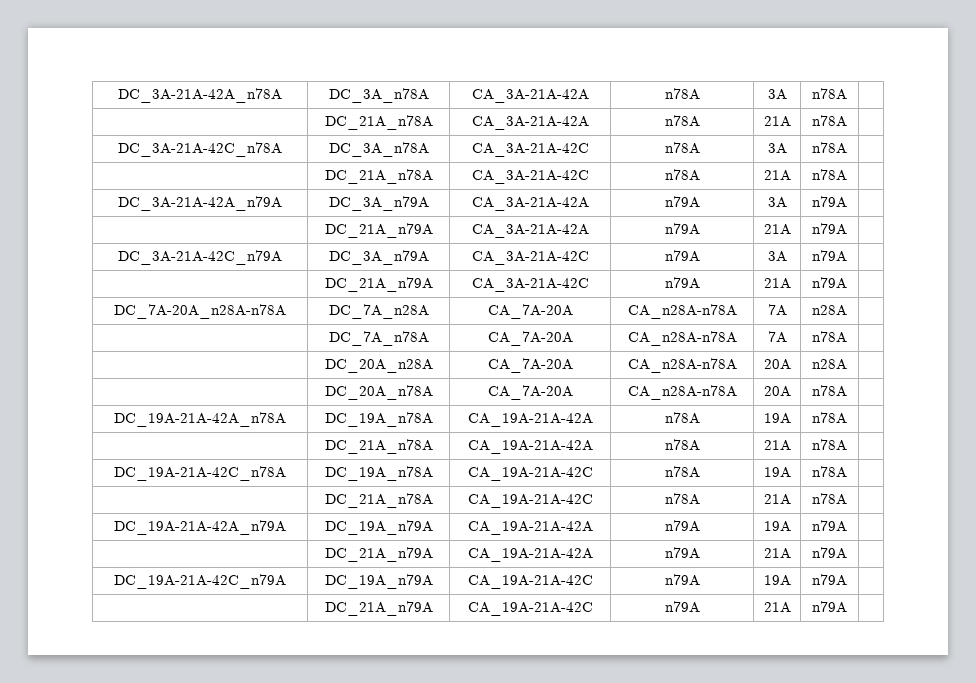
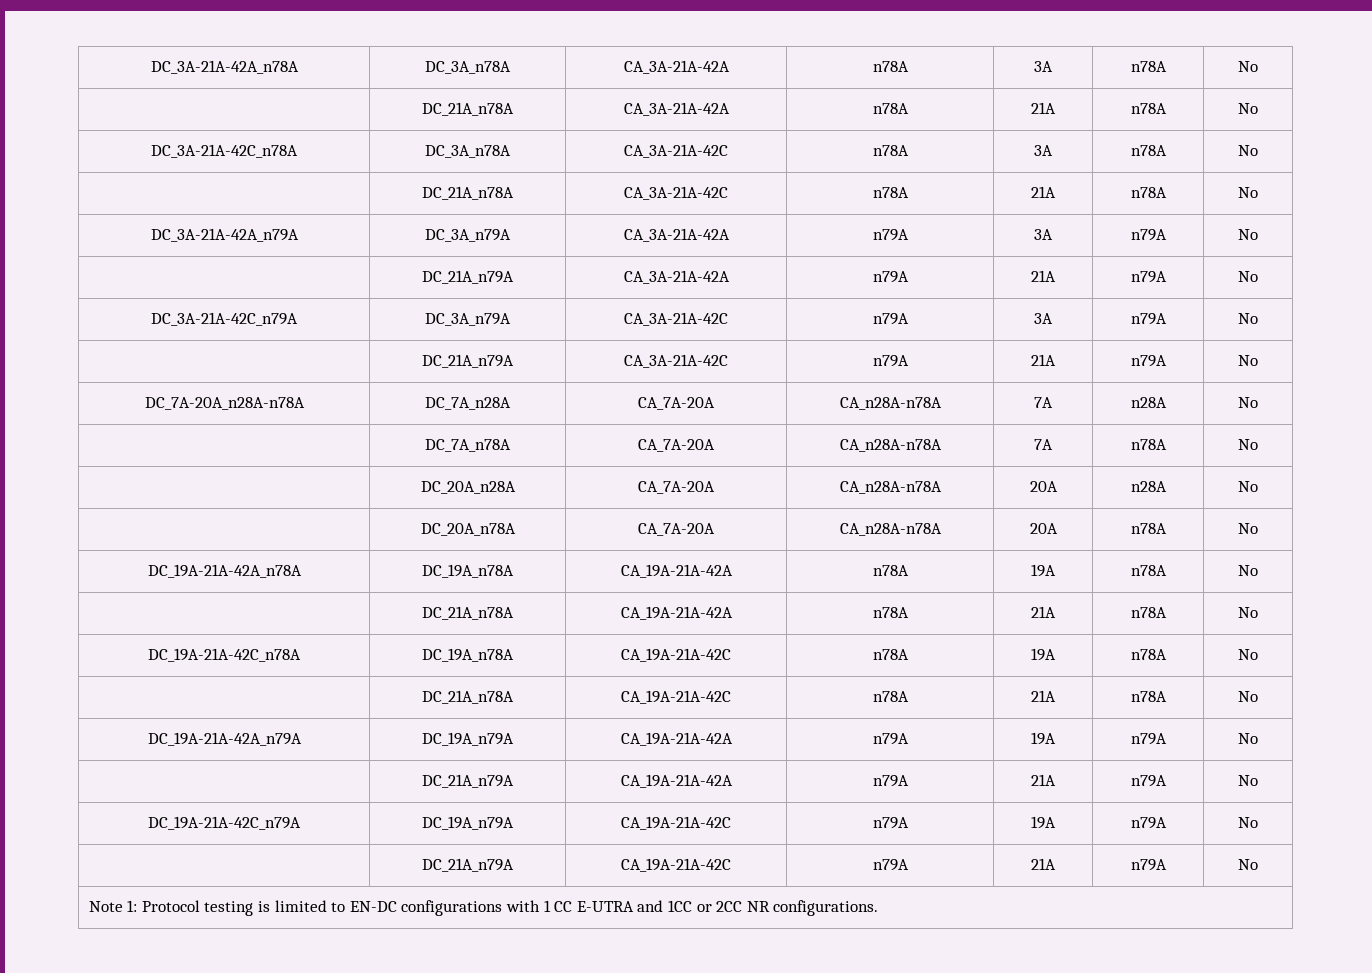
- DC_3A-21A-42A_n78A | DC_3A_n78A | CA_3A-21A-42A | n78A | 3A | n78A |
+ DC_3A-21A-42A_n78A | DC_3A_n78A | CA_3A-21A-42A | n78A | 3A | n78A | No
- | DC_21A_n78A | CA_3A-21A-42A | n78A | 21A | n78A |
+ | DC_21A_n78A | CA_3A-21A-42A | n78A | 21A | n78A | No
- DC_3A-21A-42C_n78A | DC_3A_n78A | CA_3A-21A-42C | n78A | 3A | n78A |
+ DC_3A-21A-42C_n78A | DC_3A_n78A | CA_3A-21A-42C | n78A | 3A | n78A | No
- | DC_21A_n78A | CA_3A-21A-42C | n78A | 21A | n78A |
+ | DC_21A_n78A | CA_3A-21A-42C | n78A | 21A | n78A | No
- DC_3A-21A-42A_n79A | DC_3A_n79A | CA_3A-21A-42A | n79A | 3A | n79A |
+ DC_3A-21A-42A_n79A | DC_3A_n79A | CA_3A-21A-42A | n79A | 3A | n79A | No
- | DC_21A_n79A | CA_3A-21A-42A | n79A | 21A | n79A |
+ | DC_21A_n79A | CA_3A-21A-42A | n79A | 21A | n79A | No
- DC_3A-21A-42C_n79A | DC_3A_n79A | CA_3A-21A-42C | n79A | 3A | n79A |
+ DC_3A-21A-42C_n79A | DC_3A_n79A | CA_3A-21A-42C | n79A | 3A | n79A | No
- | DC_21A_n79A | CA_3A-21A-42C | n79A | 21A | n79A |
+ | DC_21A_n79A | CA_3A-21A-42C | n79A | 21A | n79A | No
- DC_7A-20A_n28A-n78A | DC_7A_n28A | CA_7A-20A | CA_n28A-n78A | 7A | n28A |
+ DC_7A-20A_n28A-n78A | DC_7A_n28A | CA_7A-20A | CA_n28A-n78A | 7A | n28A | No
- | DC_7A_n78A | CA_7A-20A | CA_n28A-n78A | 7A | n78A |
+ | DC_7A_n78A | CA_7A-20A | CA_n28A-n78A | 7A | n78A | No
- | DC_20A_n28A | CA_7A-20A | CA_n28A-n78A | 20A | n28A |
+ | DC_20A_n28A | CA_7A-20A | CA_n28A-n78A | 20A | n28A | No
- | DC_20A_n78A | CA_7A-20A | CA_n28A-n78A | 20A | n78A |
+ | DC_20A_n78A | CA_7A-20A | CA_n28A-n78A | 20A | n78A | No
- DC_19A-21A-42A_n78A | DC_19A_n78A | CA_19A-21A-42A | n78A | 19A | n78A |
+ DC_19A-21A-42A_n78A | DC_19A_n78A | CA_19A-21A-42A | n78A | 19A | n78A | No
- | DC_21A_n78A | CA_19A-21A-42A | n78A | 21A | n78A |
+ | DC_21A_n78A | CA_19A-21A-42A | n78A | 21A | n78A | No
- DC_19A-21A-42C_n78A | DC_19A_n78A | CA_19A-21A-42C | n78A | 19A | n78A |
+ DC_19A-21A-42C_n78A | DC_19A_n78A | CA_19A-21A-42C | n78A | 19A | n78A | No
- | DC_21A_n78A | CA_19A-21A-42C | n78A | 21A | n78A |
+ | DC_21A_n78A | CA_19A-21A-42C | n78A | 21A | n78A | No
- DC_19A-21A-42A_n79A | DC_19A_n79A | CA_19A-21A-42A | n79A | 19A | n79A |
+ DC_19A-21A-42A_n79A | DC_19A_n79A | CA_19A-21A-42A | n79A | 19A | n79A | No
- | DC_21A_n79A | CA_19A-21A-42A | n79A | 21A | n79A |
+ | DC_21A_n79A | CA_19A-21A-42A | n79A | 21A | n79A | No
- DC_19A-21A-42C_n79A | DC_19A_n79A | CA_19A-21A-42C | n79A | 19A | n79A |
+ DC_19A-21A-42C_n79A | DC_19A_n79A | CA_19A-21A-42C | n79A | 19A | n79A | No
- | DC_21A_n79A | CA_19A-21A-42C | n79A | 21A | n79A |
+ | DC_21A_n79A | CA_19A-21A-42C | n79A | 21A | n79A | No
+ Note 1: Protocol testing is limited to EN-DC configurations with 1 CC E-UTRA and 1CC or 2CC NR configurations.

